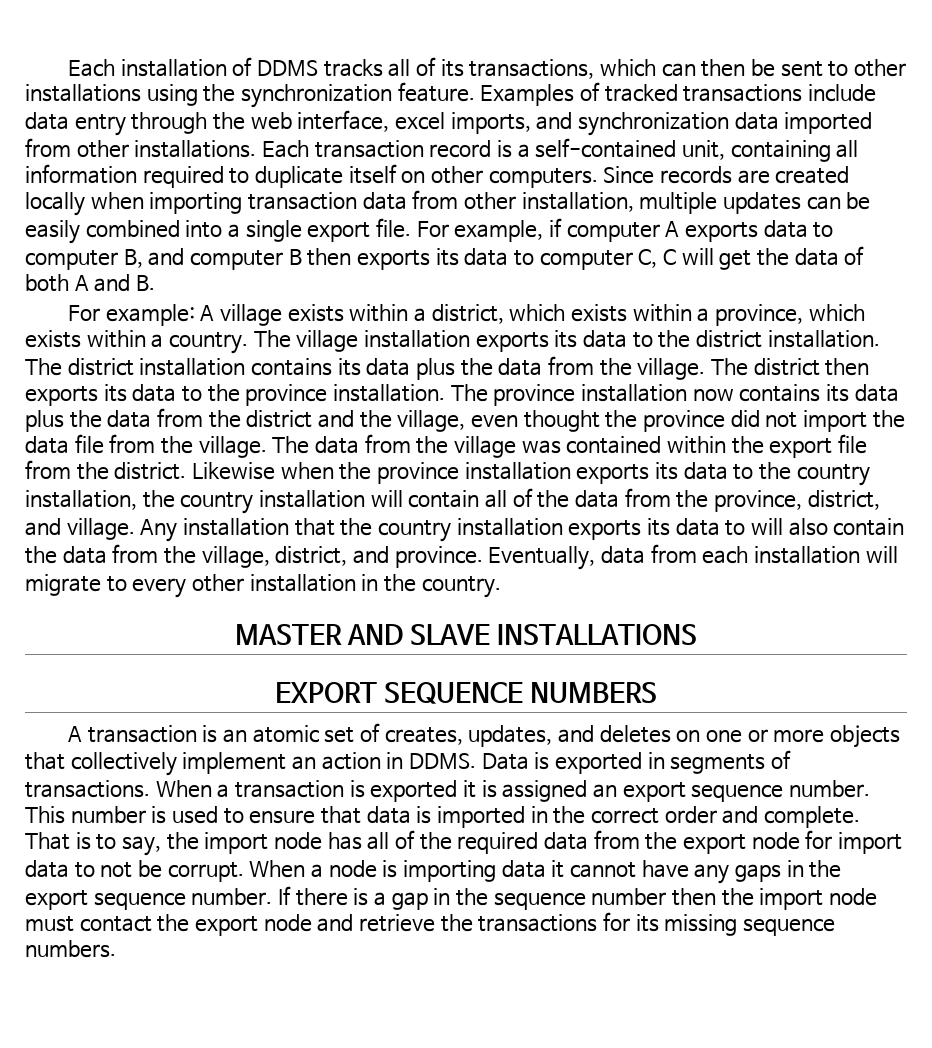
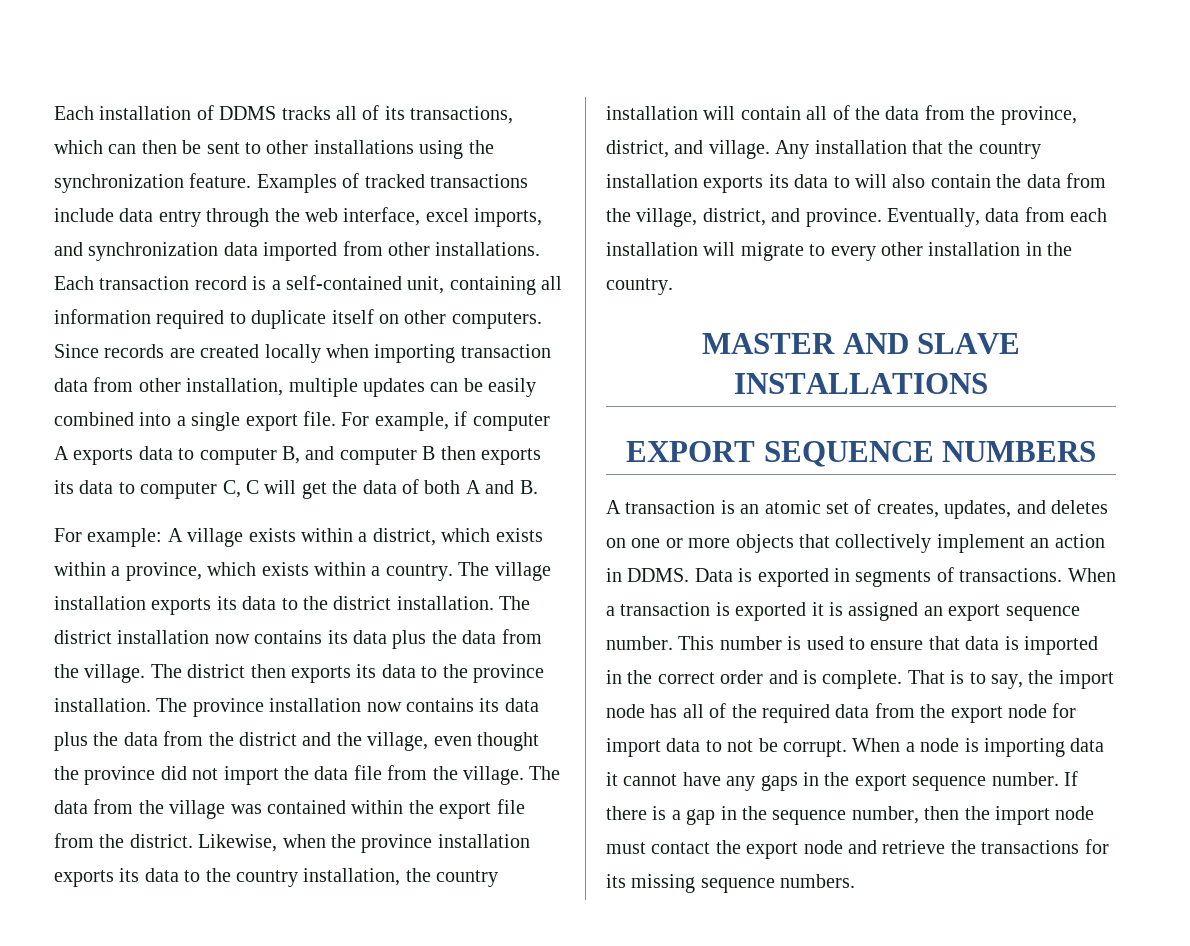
- The district installation contains its data plus the data from the village.
+ The district installation now contains its data plus the data from the village.
- Likewise when the province installation exports its data to the country installation, the country installation will contain all of the data from the province, district, and village.
+ Likewise, when the province installation exports its data to the country installation, the country installation will contain all of the data from the province, district, and village.
- This number is used to ensure that data is imported in the correct order and complete.
+ This number is used to ensure that data is imported in the correct order and is complete.
- If there is a gap in the sequence number then the import node must contact the export node and retrieve the transactions for its missing sequence numbers.
+ If there is a gap in the sequence number, then the import node must contact the export node and retrieve the transactions for its missing sequence numbers.

